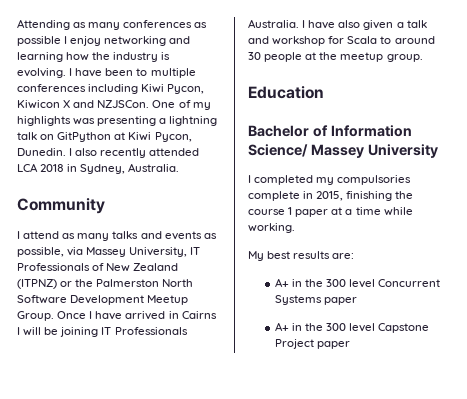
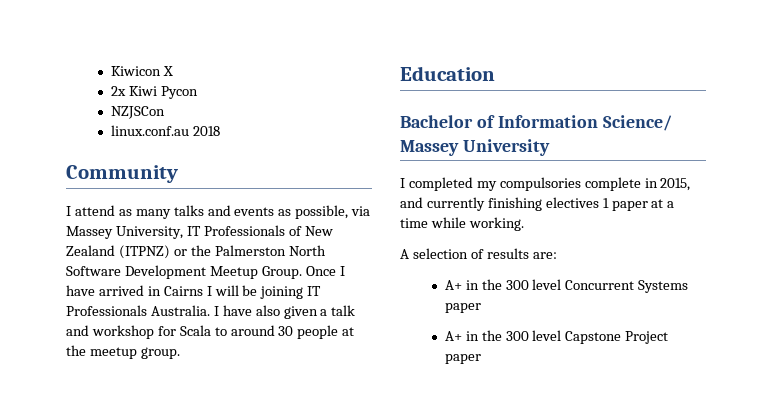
- Attending as many conferences as possible I enjoy networking and learning how the industry is evolving. I have been to multiple conferences including Kiwi Pycon, Kiwicon X and NZJSCon. One of my highlights was presenting a lightning talk on GitPython at Kiwi Pycon, Dunedin. I also recently attended LCA 2018 in Sydney, Australia.
+ Kiwicon X
+ 2x Kiwi Pycon
+ NZJSCon
+ linux.conf.au 2018
- I completed my compulsories complete in 2015, finishing the course 1 paper at a time while working.
+ I completed my compulsories complete in 2015, and currently finishing electives 1 paper at a time while working.
- My best results are:
+ A selection of results are:

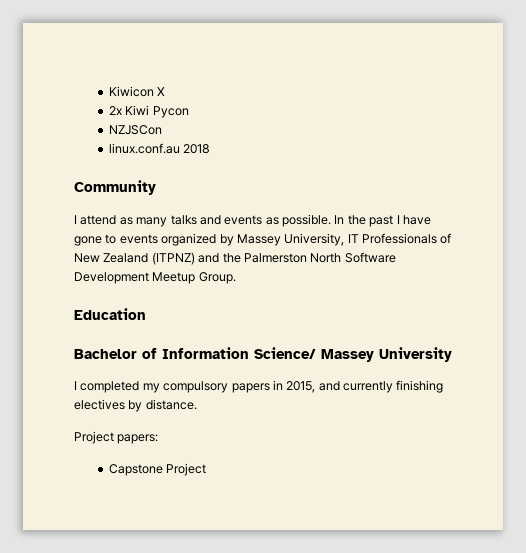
- I attend as many talks and events as possible, via Massey University, IT Professionals of New Zealand (ITPNZ) or the Palmerston North Software Development Meetup Group. Once I have arrived in Cairns I will be joining IT Professionals Australia. I have also given a talk and workshop for Scala to around 30 people at the meetup group.
+ I attend as many talks and events as possible. In the past I have gone to events organized by Massey University, IT Professionals of New Zealand (ITPNZ) and the Palmerston North Software Development Meetup Group.
- I completed my compulsories complete in 2015, and currently finishing electives 1 paper at a time while working.
- A selection of results are:
- A+ in the 300 level Concurrent Systems paper
- A+ in the 300 level Capstone Project paper
+ I completed my compulsory papers in 2015, and currently finishing electives by distance.
+ Project papers:
+ Capstone Project

